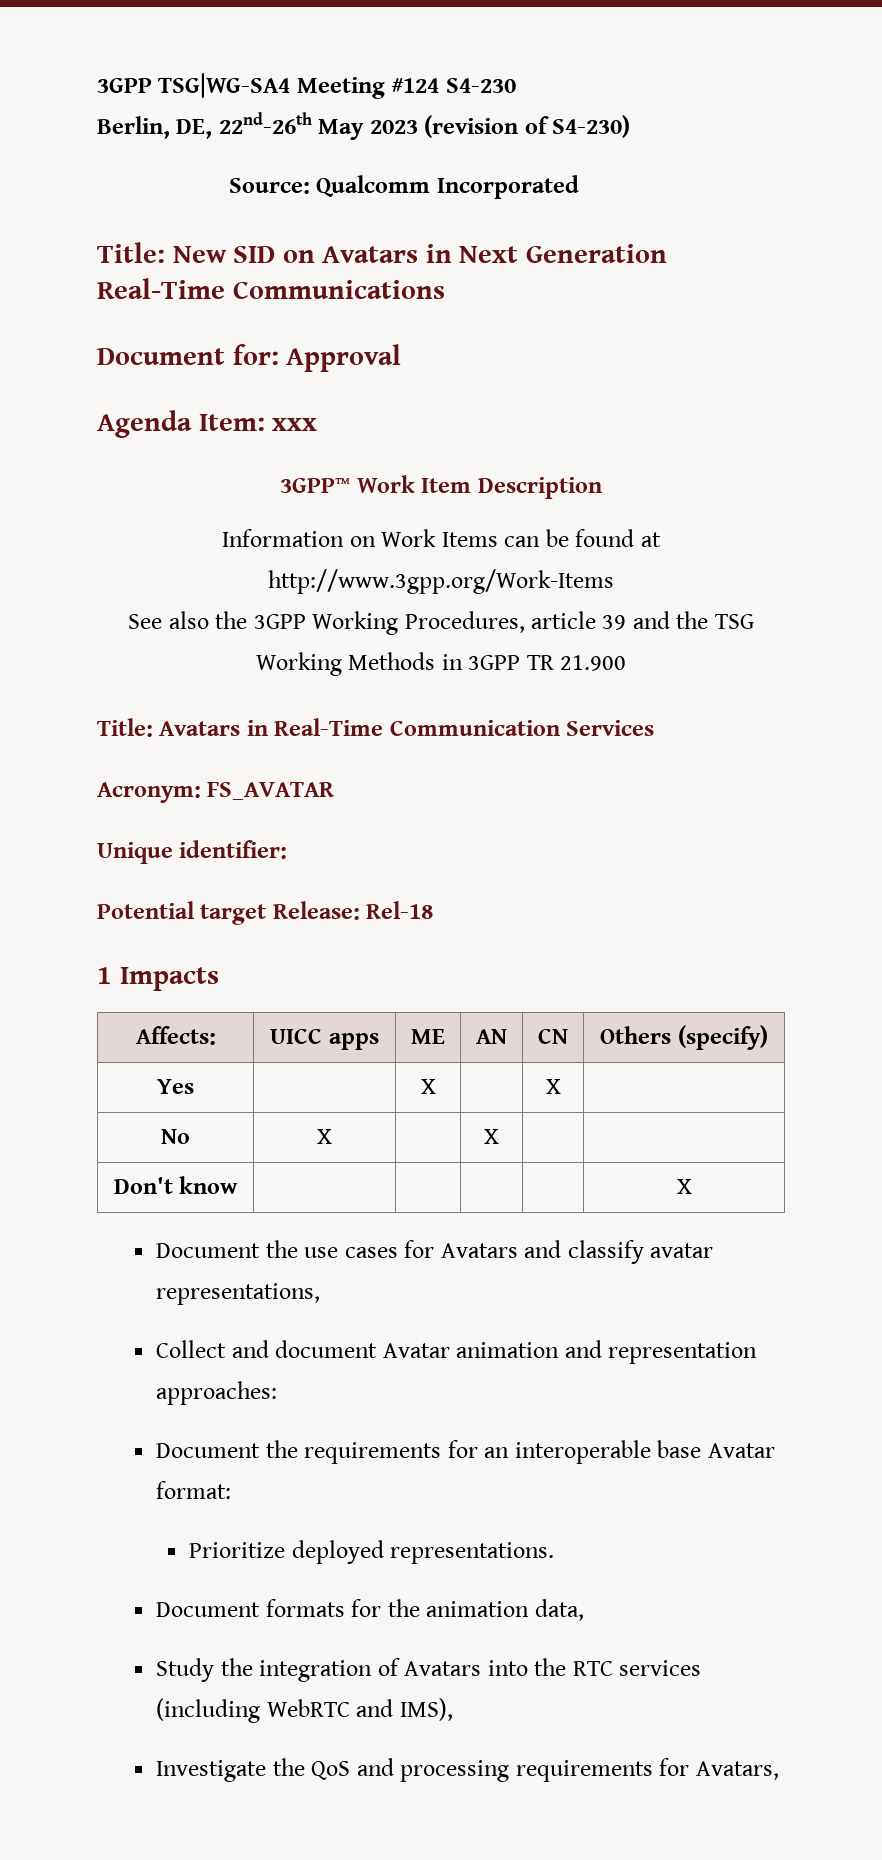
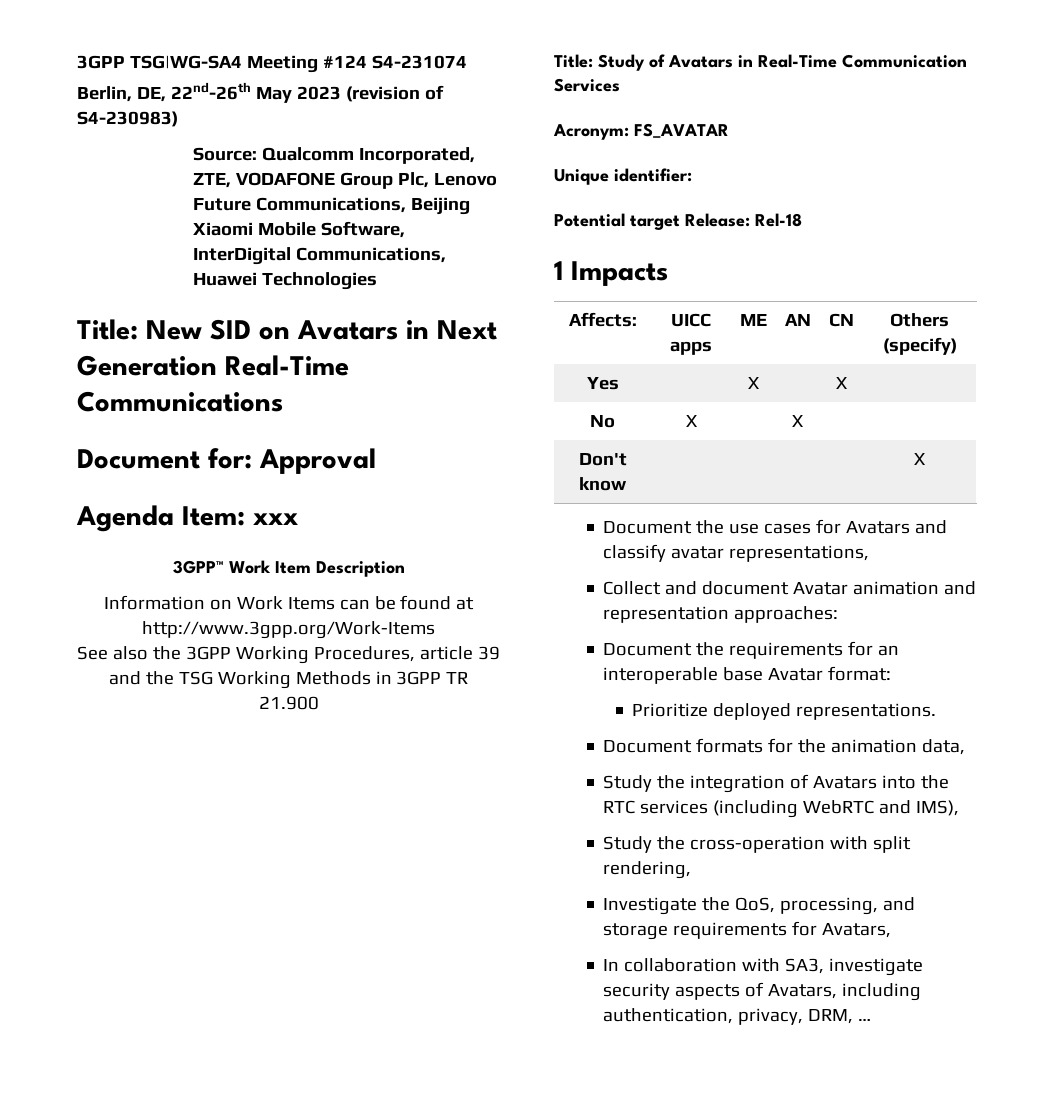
- 3GPP TSG|WG-SA4 Meeting #124 S4-230
+ 3GPP TSG|WG-SA4 Meeting #124 S4-231074
- Berlin, DE, 22nd-26th May 2023 (revision of S4-230)
+ Berlin, DE, 22nd-26th May 2023 (revision of S4-230983)
- Source: Qualcomm Incorporated
+ Source: Qualcomm Incorporated, ZTE, VODAFONE Group Plc, Lenovo Future Communications, Beijing Xiaomi Mobile Software, InterDigital Communications, Huawei Technologies
- Title: Avatars in Real-Time Communication Services
+ Title: Study of Avatars in Real-Time Communication Services
- Investigate the QoS and processing requirements for Avatars,
+ Study the cross-operation with split rendering,
+ Investigate the QoS, processing, and storage requirements for Avatars,
+ In collaboration with SA3, investigate security aspects of Avatars, including authentication, privacy, DRM, …

